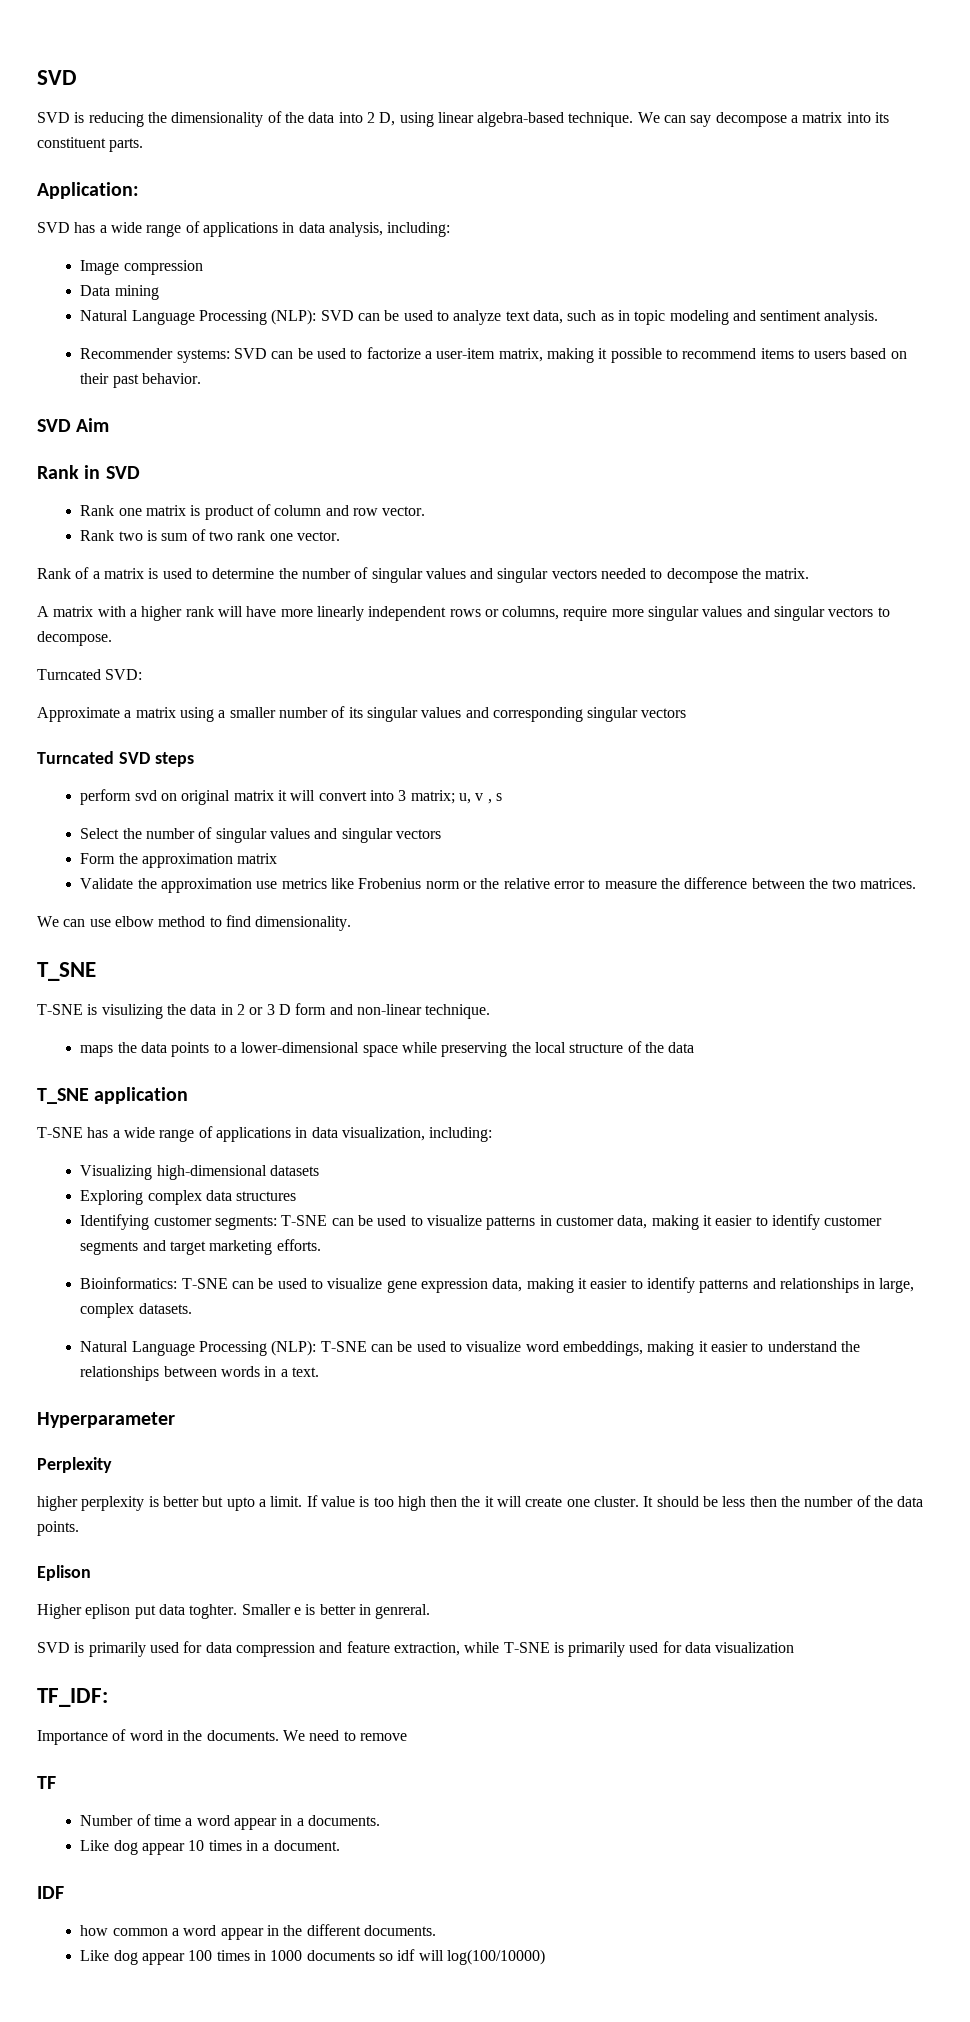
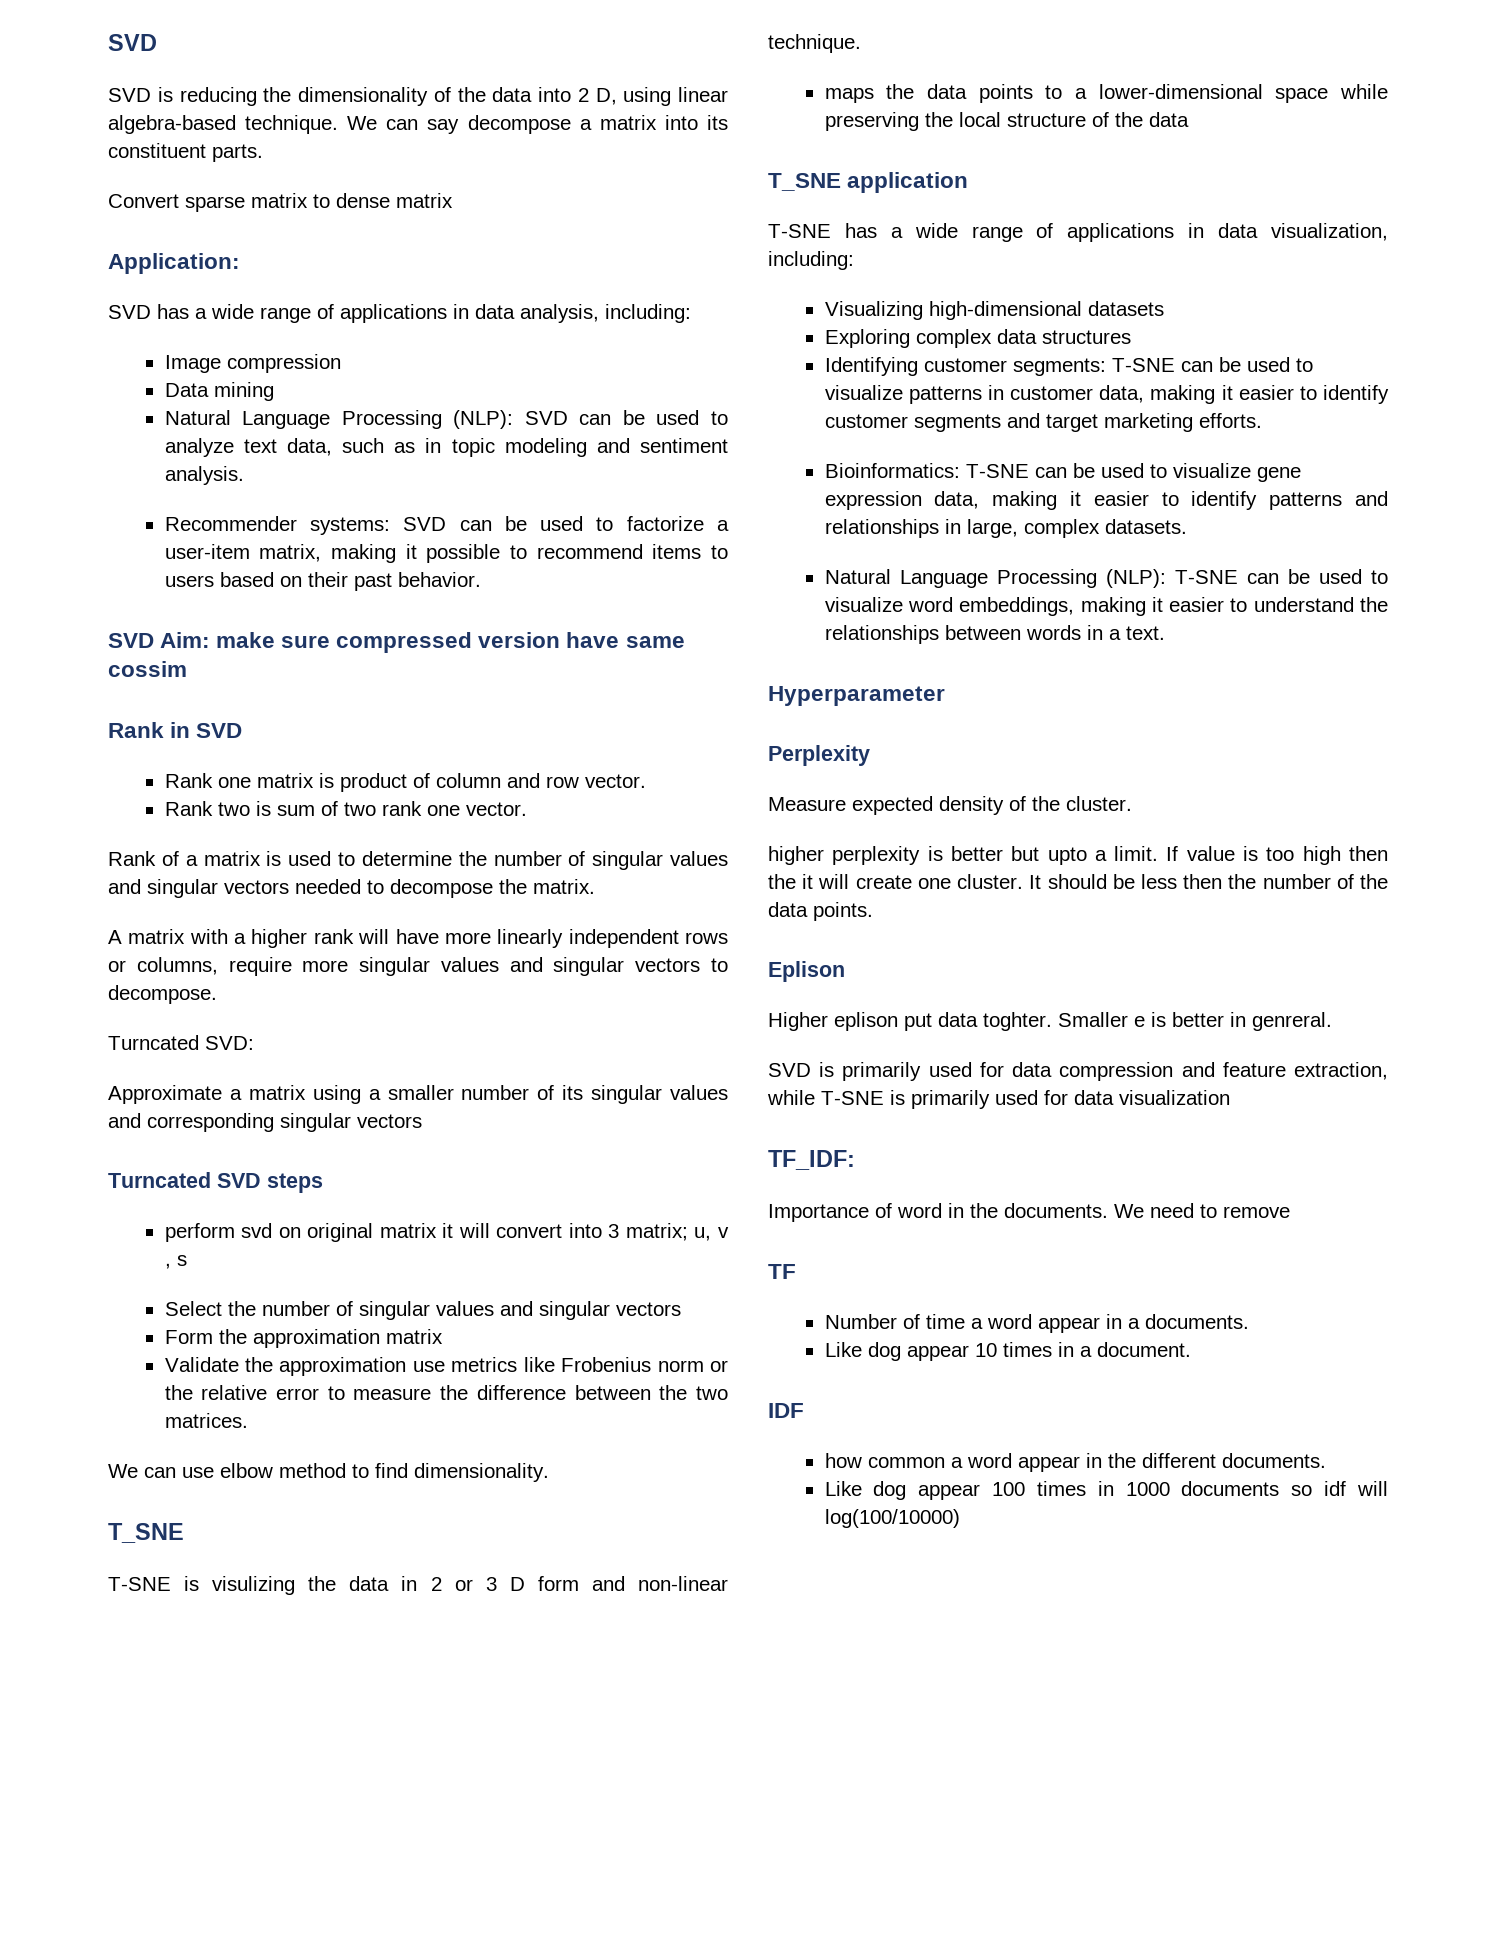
+ Convert sparse matrix to dense matrix
- SVD Aim
+ SVD Aim: make sure compressed version have same cossim
+ Measure expected density of the cluster.

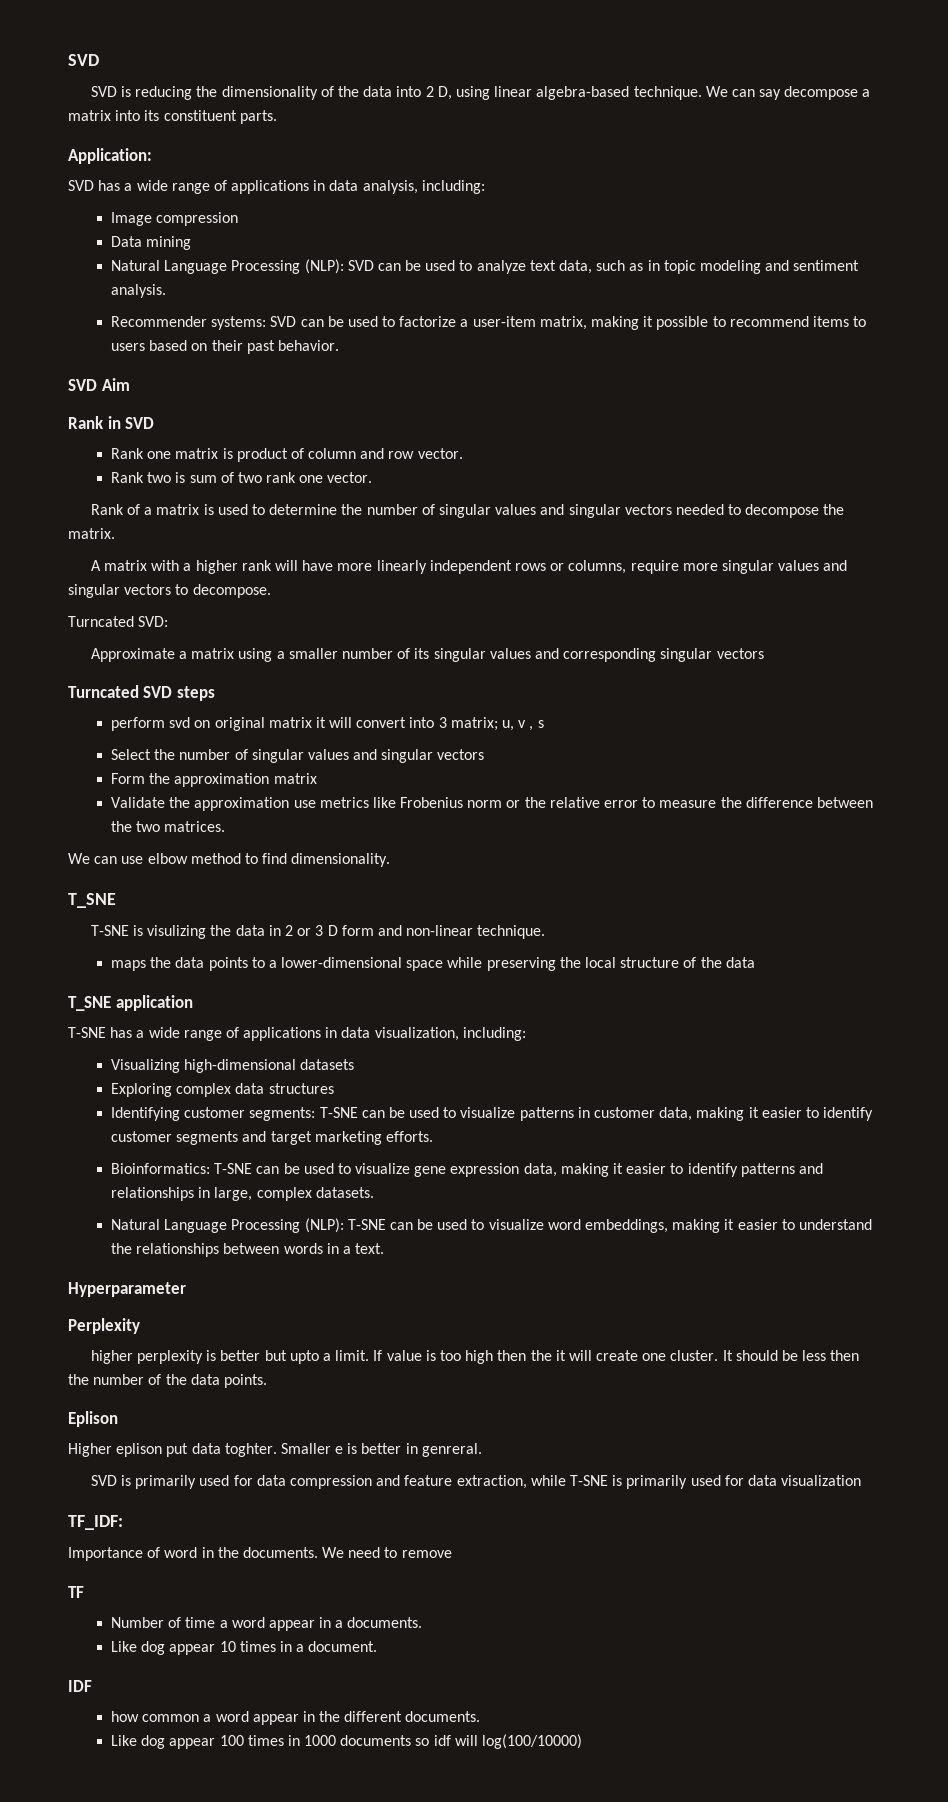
- Convert sparse matrix to dense matrix
- SVD Aim: make sure compressed version have same cossim
+ SVD Aim
- Measure expected density of the cluster.

